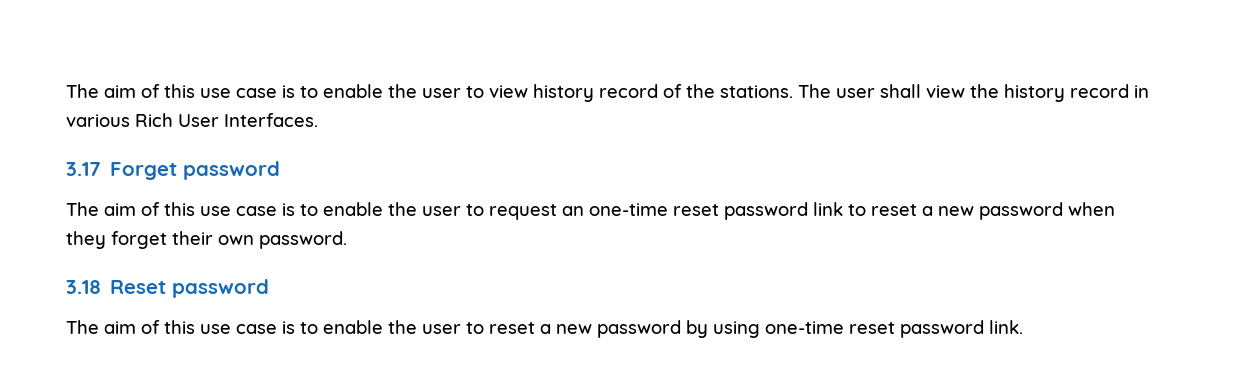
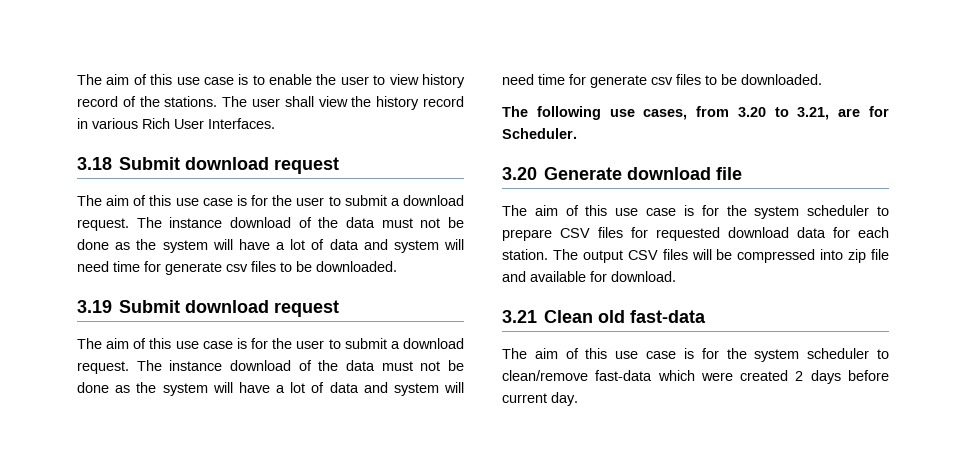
- 3.17 Forget password
- The aim of this use case is to enable the user to request an one-time reset password link to reset a new password when they forget their own password.
- 3.18 Reset password
- The aim of this use case is to enable the user to reset a new password by using one-time reset password link.
+ 3.18 Submit download request
+ The aim of this use case is for the user to submit a download request. The instance download of the data must not be done as the system will have a lot of data and system will need time for generate csv files to be downloaded.
+ 3.19 Submit download request
+ The aim of this use case is for the user to submit a download request. The instance download of the data must not be done as the system will have a lot of data and system will need time for generate csv files to be downloaded.
+ The following use cases, from 3.20 to 3.21, are for Scheduler.
+ 3.20 Generate download file
+ The aim of this use case is for the system scheduler to prepare CSV files for requested download data for each station. The output CSV files will be compressed into zip file and available for download.
+ 3.21 Clean old fast-data
+ The aim of this use case is for the system scheduler to clean/remove fast-data which were created 2 days before current day.

